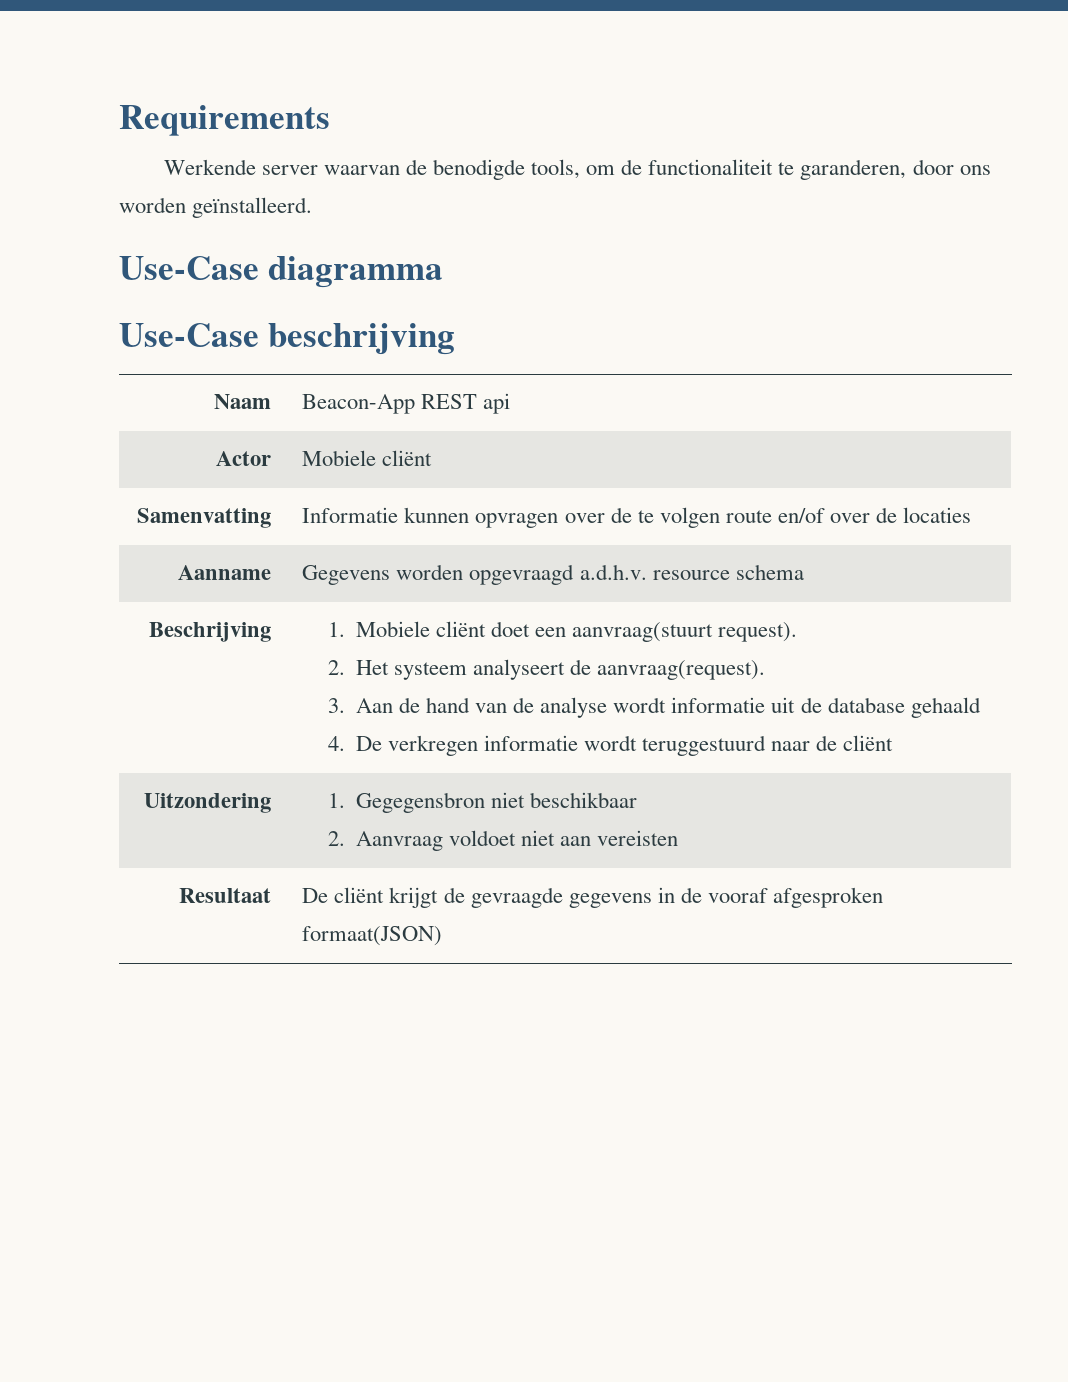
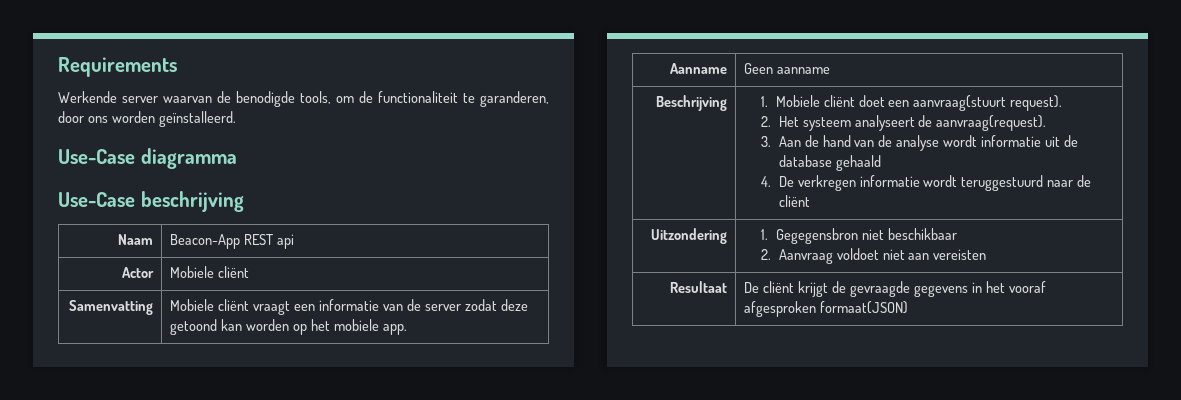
- Samenvatting | Informatie kunnen opvragen over de te volgen route en/of over de locaties
- Aanname | Gegevens worden opgevraagd a.d.h.v. resource schema
+ Samenvatting | Mobiele cliënt vraagt een informatie van de server zodat deze getoond kan worden op het mobiele app.
+ Aanname | Geen aanname
- Resultaat | De cliënt krijgt de gevraagde gegevens in de vooraf afgesproken formaat(JSON)
+ Resultaat | De cliënt krijgt de gevraagde gegevens in het vooraf afgesproken formaat(JSON)

